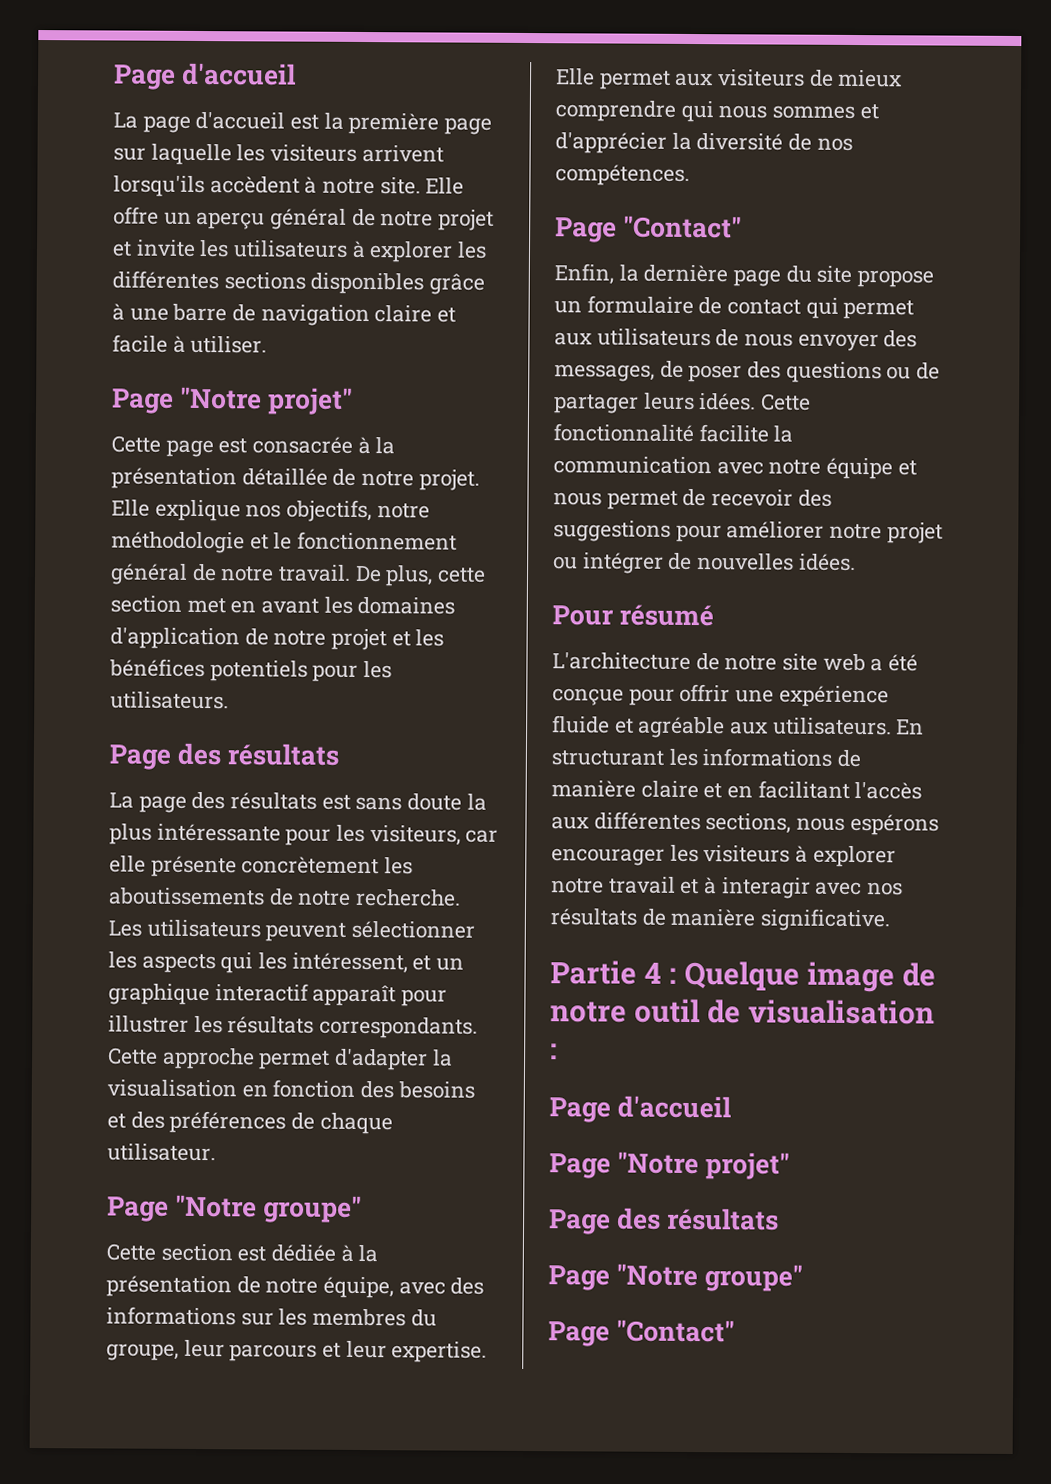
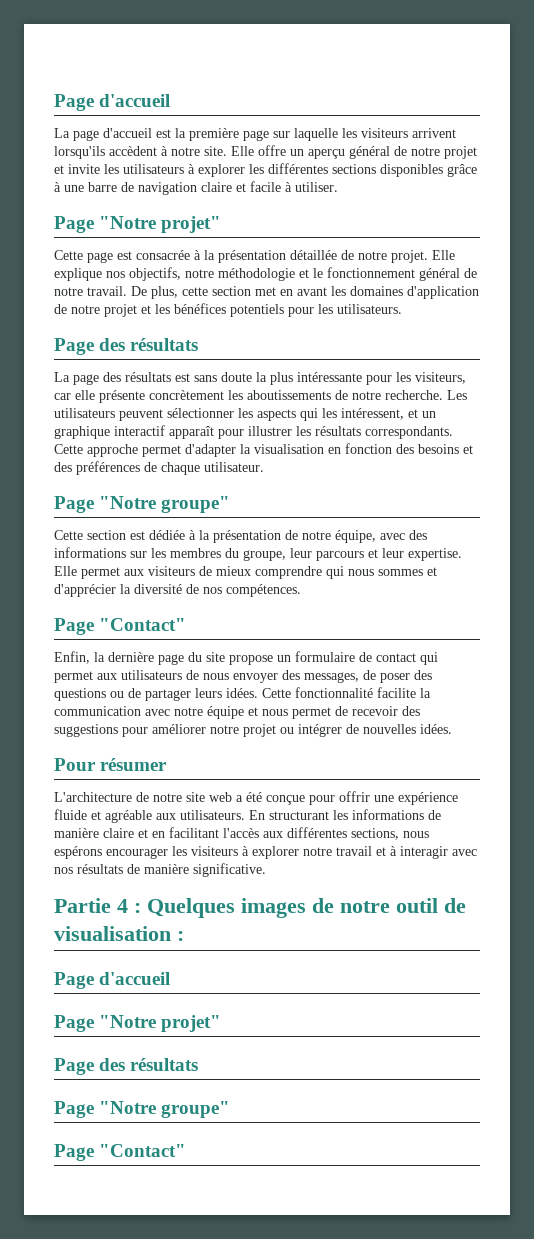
- Pour résumé
+ Pour résumer
- Partie 4 : Quelque image de notre outil de visualisation :
+ Partie 4 : Quelques images de notre outil de visualisation :

